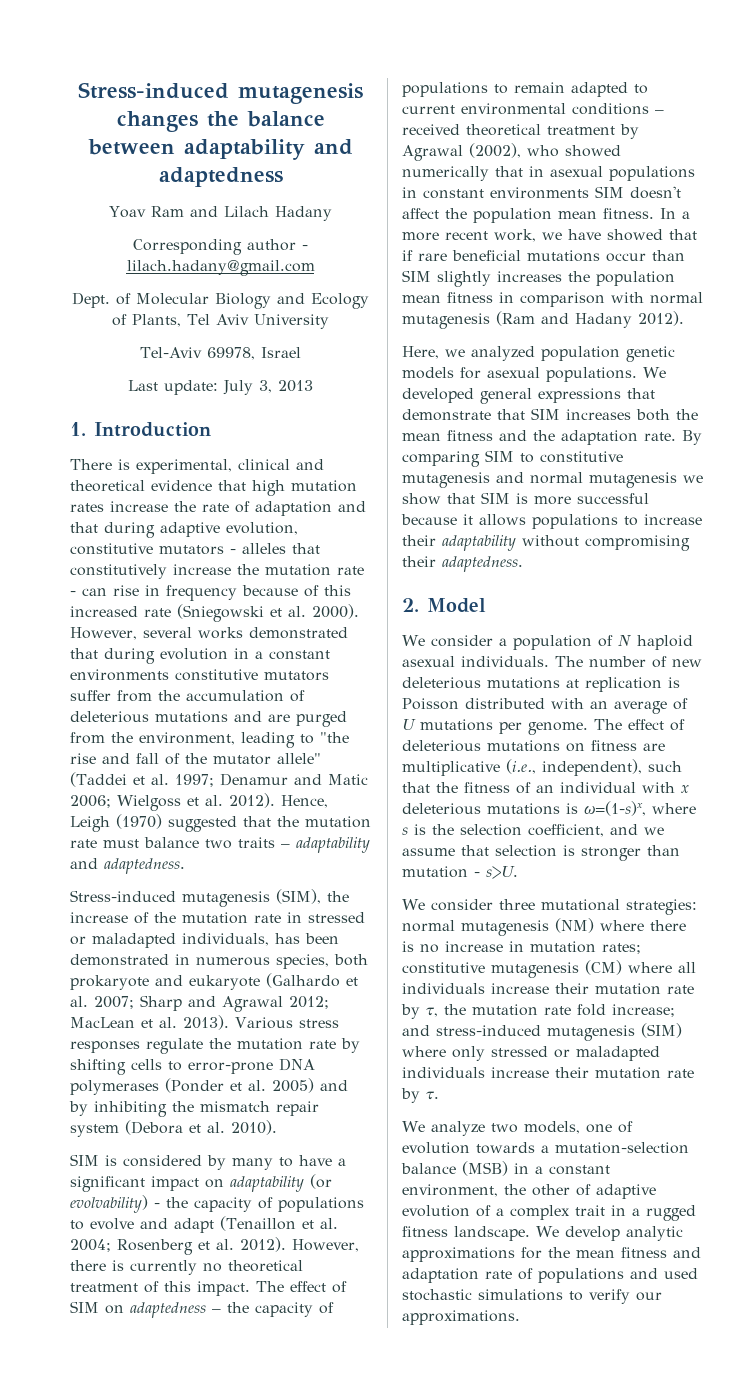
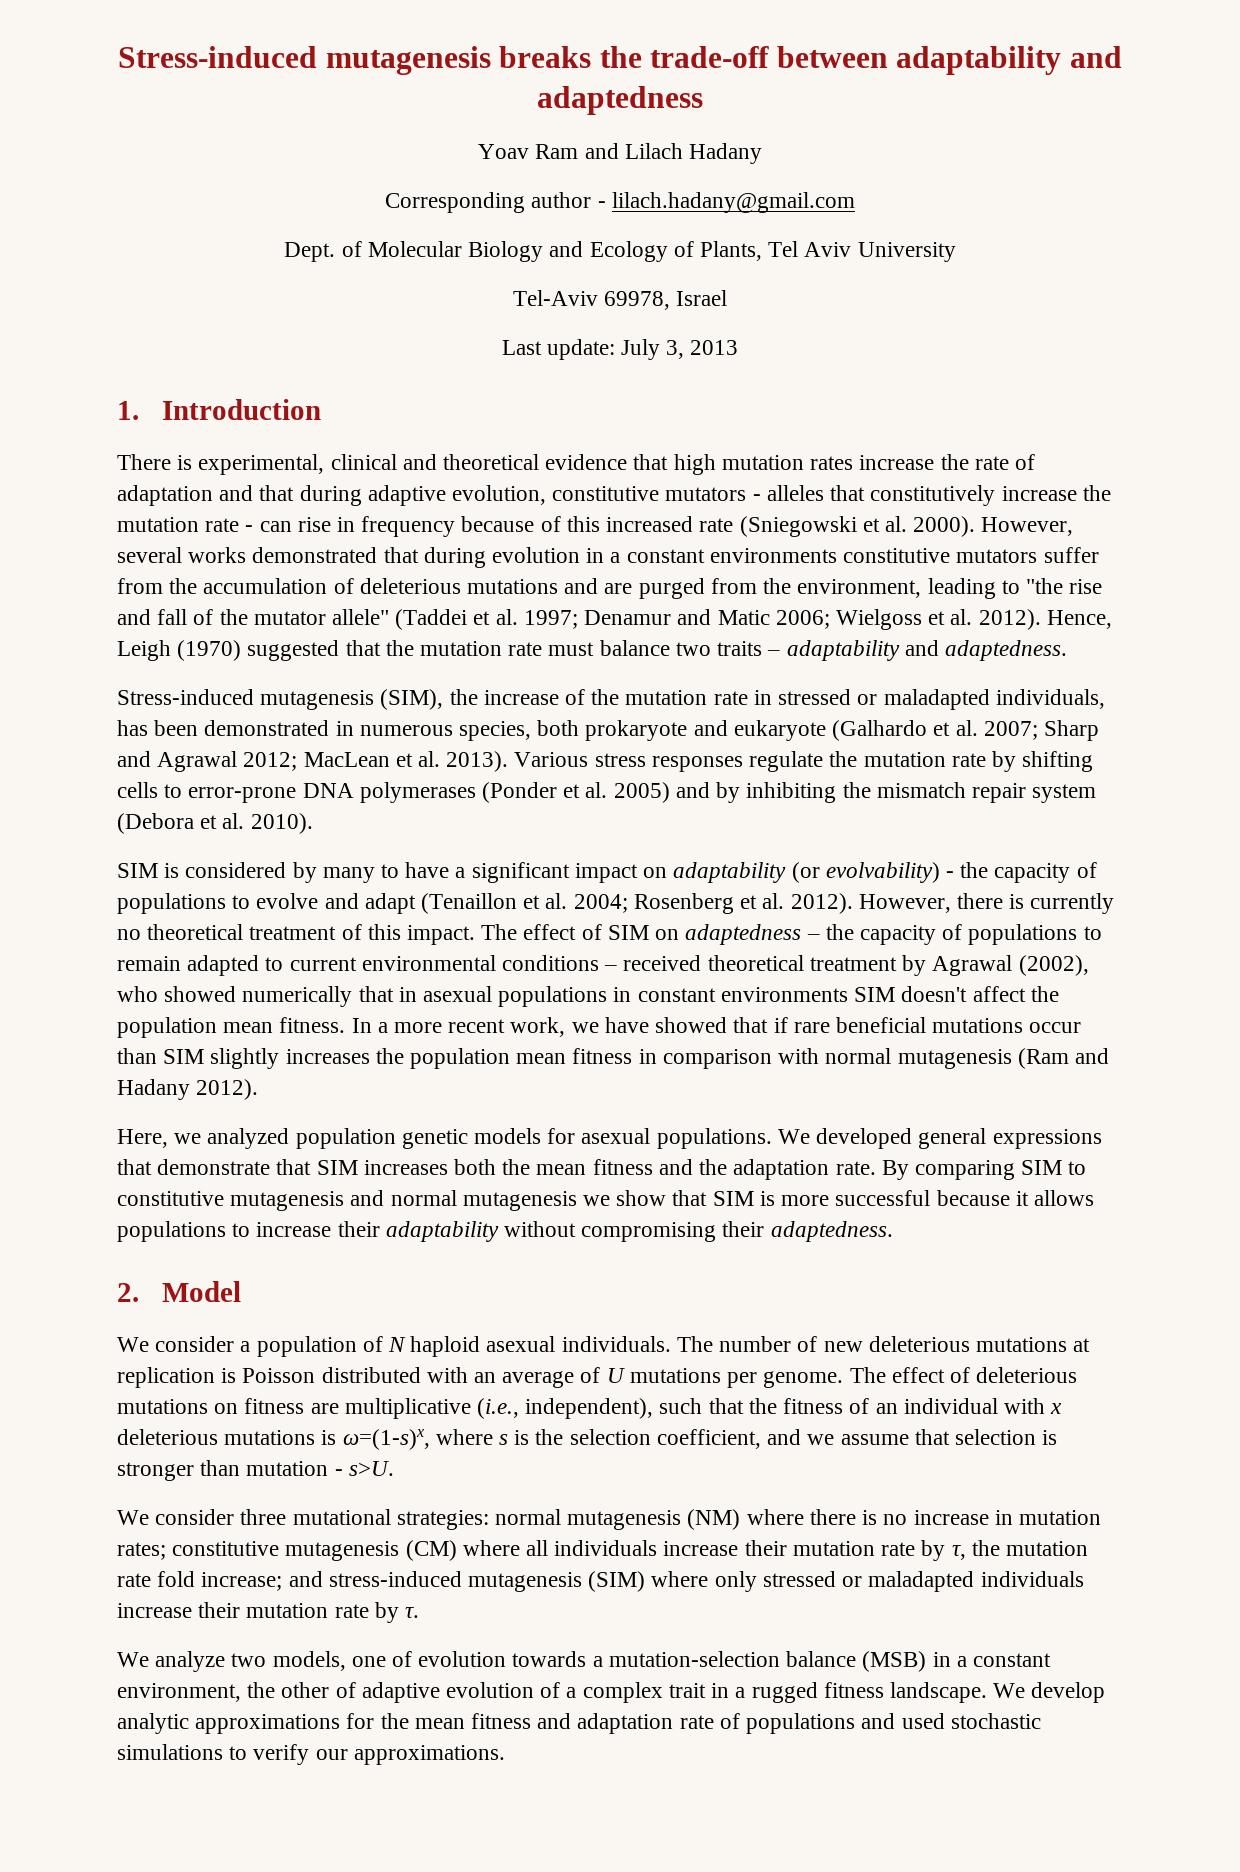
- Stress-induced mutagenesis changes the balance between adaptability and adaptedness
+ Stress-induced mutagenesis breaks the trade-off between adaptability and adaptedness

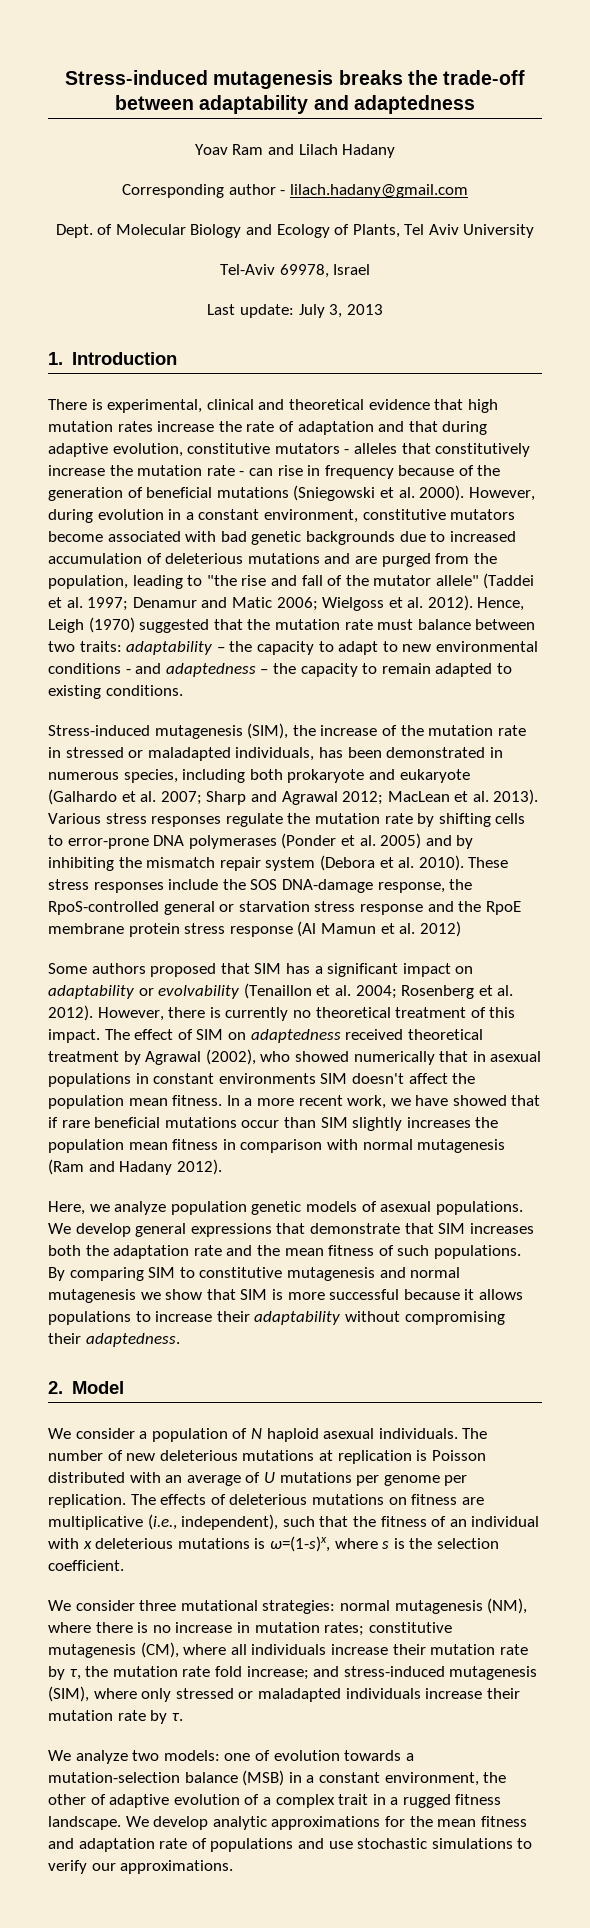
- There is experimental, clinical and theoretical evidence that high mutation rates increase the rate of adaptation and that during adaptive evolution, constitutive mutators - alleles that constitutively increase the mutation rate - can rise in frequency because of this increased rate (Sniegowski et al. 2000).
+ There is experimental, clinical and theoretical evidence that high mutation rates increase the rate of adaptation and that during adaptive evolution, constitutive mutators - alleles that constitutively increase the mutation rate - can rise in frequency because of the generation of beneficial mutations (Sniegowski et al. 2000).
- However, several works demonstrated that during evolution in a constant environments constitutive mutators suffer from the accumulation of deleterious mutations and are purged from the environment, leading to "the rise and fall of the mutator allele" (Taddei et al. 1997; Denamur and Matic 2006; Wielgoss et al. 2012).
+ However, during evolution in a constant environment, constitutive mutators become associated with bad genetic backgrounds due to increased accumulation of deleterious mutations and are purged from the population, leading to "the rise and fall of the mutator allele" (Taddei et al. 1997; Denamur and Matic 2006; Wielgoss et al. 2012).
- Hence, Leigh (1970) suggested that the mutation rate must balance two traits – adaptability and adaptedness.
+ Hence, Leigh (1970) suggested that the mutation rate must balance between two traits: adaptability – the capacity to adapt to new environmental conditions - and adaptedness – the capacity to remain adapted to existing conditions.
- Stress-induced mutagenesis (SIM), the increase of the mutation rate in stressed or maladapted individuals, has been demonstrated in numerous species, both prokaryote and eukaryote (Galhardo et al. 2007; Sharp and Agrawal 2012; MacLean et al. 2013).
+ Stress-induced mutagenesis (SIM), the increase of the mutation rate in stressed or maladapted individuals, has been demonstrated in numerous species, including both prokaryote and eukaryote (Galhardo et al. 2007; Sharp and Agrawal 2012; MacLean et al. 2013).
- Various stress responses regulate the mutation rate by shifting cells to error-prone DNA polymerases (Ponder et al. 2005) and by inhibiting the mismatch repair system (Debora et al. 2010).
- SIM is considered by many to have a significant impact on adaptability (or evolvability) - the capacity of populations to evolve and adapt (Tenaillon et al. 2004; Rosenberg et al. 2012).
+ Various stress responses regulate the mutation rate by shifting cells to error-prone DNA polymerases (Ponder et al. 2005) and by inhibiting the mismatch repair system (Debora et al. 2010). These stress responses include the SOS DNA-damage response, the RpoS-controlled general or starvation stress response and the RpoE membrane protein stress response (Al Mamun et al. 2012)
+ Some authors proposed that SIM has a significant impact on adaptability or evolvability (Tenaillon et al. 2004; Rosenberg et al. 2012).
- The effect of SIM on adaptedness – the capacity of populations to remain adapted to current environmental conditions – received theoretical treatment by Agrawal (2002), who showed numerically that in asexual populations in constant environments SIM doesn't affect the population mean fitness.
+ The effect of SIM on adaptedness received theoretical treatment by Agrawal (2002), who showed numerically that in asexual populations in constant environments SIM doesn't affect the population mean fitness.
- Here, we analyzed population genetic models for asexual populations.
+ Here, we analyze population genetic models of asexual populations.
- We developed general expressions that demonstrate that SIM increases both the mean fitness and the adaptation rate.
+ We develop general expressions that demonstrate that SIM increases both the adaptation rate and the mean fitness of such populations.
- The number of new deleterious mutations at replication is Poisson distributed with an average of U mutations per genome. The effect of deleterious mutations on fitness are multiplicative (i.e., independent), such that the fitness of an individual with x deleterious mutations is ω=(1-s)x, where s is the selection coefficient, and we assume that selection is stronger than mutation - s>U.
+ The number of new deleterious mutations at replication is Poisson distributed with an average of U mutations per genome per replication. The effects of deleterious mutations on fitness are multiplicative (i.e., independent), such that the fitness of an individual with x deleterious mutations is ω=(1-s)x, where s is the selection coefficient.
- We consider three mutational strategies: normal mutagenesis (NM) where there is no increase in mutation rates; constitutive mutagenesis (CM) where all individuals increase their mutation rate by τ, the mutation rate fold increase; and stress-induced mutagenesis (SIM) where only stressed or maladapted individuals increase their mutation rate by τ.
+ We consider three mutational strategies: normal mutagenesis (NM), where there is no increase in mutation rates; constitutive mutagenesis (CM), where all individuals increase their mutation rate by τ, the mutation rate fold increase; and stress-induced mutagenesis (SIM), where only stressed or maladapted individuals increase their mutation rate by τ.
- We analyze two models, one of evolution towards a mutation-selection balance (MSB) in a constant environment, the other of adaptive evolution of a complex trait in a rugged fitness landscape.
+ We analyze two models: one of evolution towards a mutation-selection balance (MSB) in a constant environment, the other of adaptive evolution of a complex trait in a rugged fitness landscape.
- We develop analytic approximations for the mean fitness and adaptation rate of populations and used stochastic simulations to verify our approximations.
+ We develop analytic approximations for the mean fitness and adaptation rate of populations and use stochastic simulations to verify our approximations.

